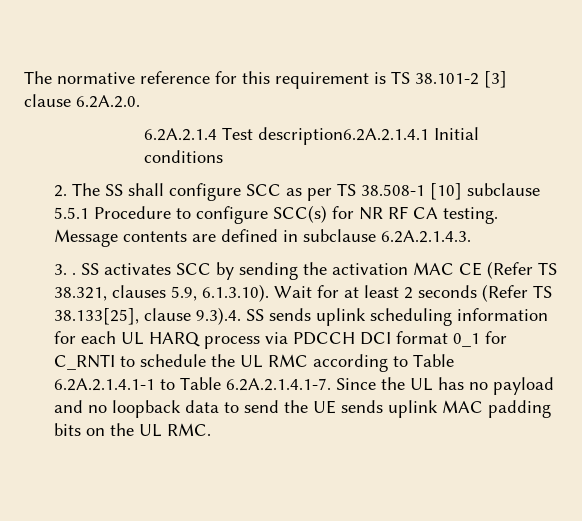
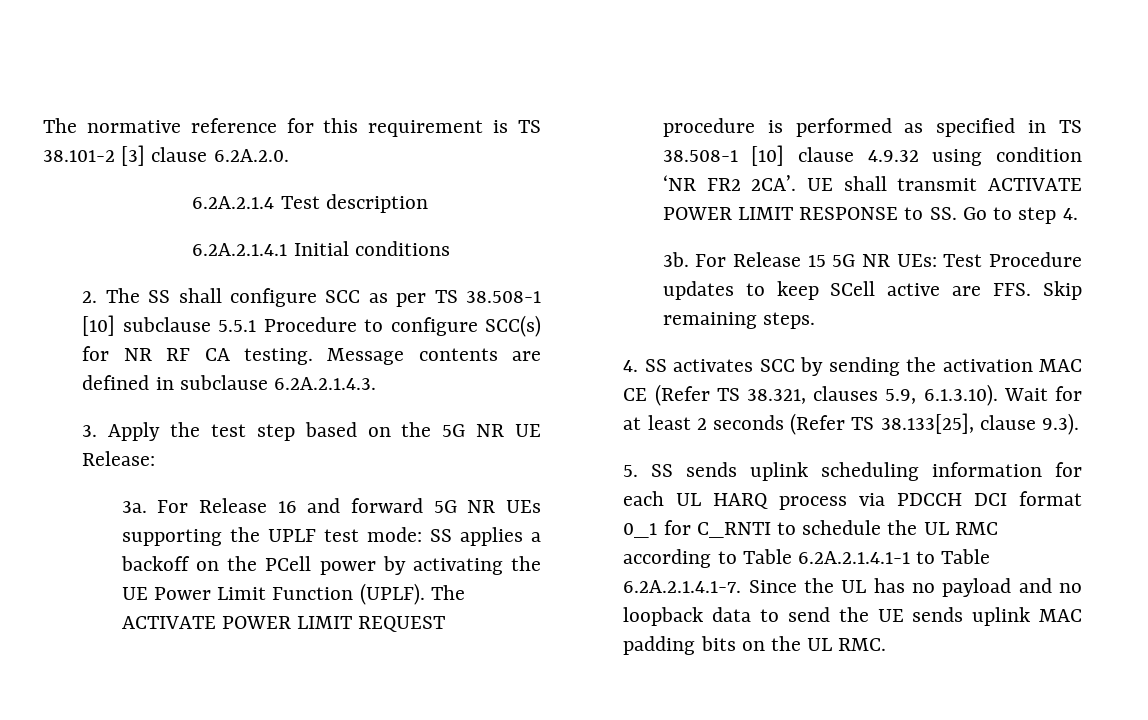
- 6.2A.2.1.4 Test description6.2A.2.1.4.1 Initial conditions
+ 6.2A.2.1.4 Test description
+ 6.2A.2.1.4.1 Initial conditions
- 3. . SS activates SCC by sending the activation MAC CE (Refer TS 38.321, clauses 5.9, 6.1.3.10). Wait for at least 2 seconds (Refer TS 38.133[25], clause 9.3).4. SS sends uplink scheduling information for each UL HARQ process via PDCCH DCI format 0_1 for C_RNTI to schedule the UL RMC according to Table 6.2A.2.1.4.1-1 to Table 6.2A.2.1.4.1-7. Since the UL has no payload and no loopback data to send the UE sends uplink MAC padding bits on the UL RMC.
+ 3. Apply the test step based on the 5G NR UE Release:
+ 3a. For Release 16 and forward 5G NR UEs supporting the UPLF test mode: SS applies a backoff on the PCell power by activating the UE Power Limit Function (UPLF). The ACTIVATE POWER LIMIT REQUEST procedure is performed as specified in TS 38.508-1 [10] clause 4.9.32 using condition ‘NR FR2 2CA’. UE shall transmit ACTIVATE POWER LIMIT RESPONSE to SS. Go to step 4.
+ 3b. For Release 15 5G NR UEs: Test Procedure updates to keep SCell active are FFS. Skip remaining steps.
+ 4. SS activates SCC by sending the activation MAC CE (Refer TS 38.321, clauses 5.9, 6.1.3.10). Wait for at least 2 seconds (Refer TS 38.133[25], clause 9.3).
+ 5. SS sends uplink scheduling information for each UL HARQ process via PDCCH DCI format 0_1 for C_RNTI to schedule the UL RMC according to Table 6.2A.2.1.4.1-1 to Table 6.2A.2.1.4.1-7. Since the UL has no payload and no loopback data to send the UE sends uplink MAC padding bits on the UL RMC.

